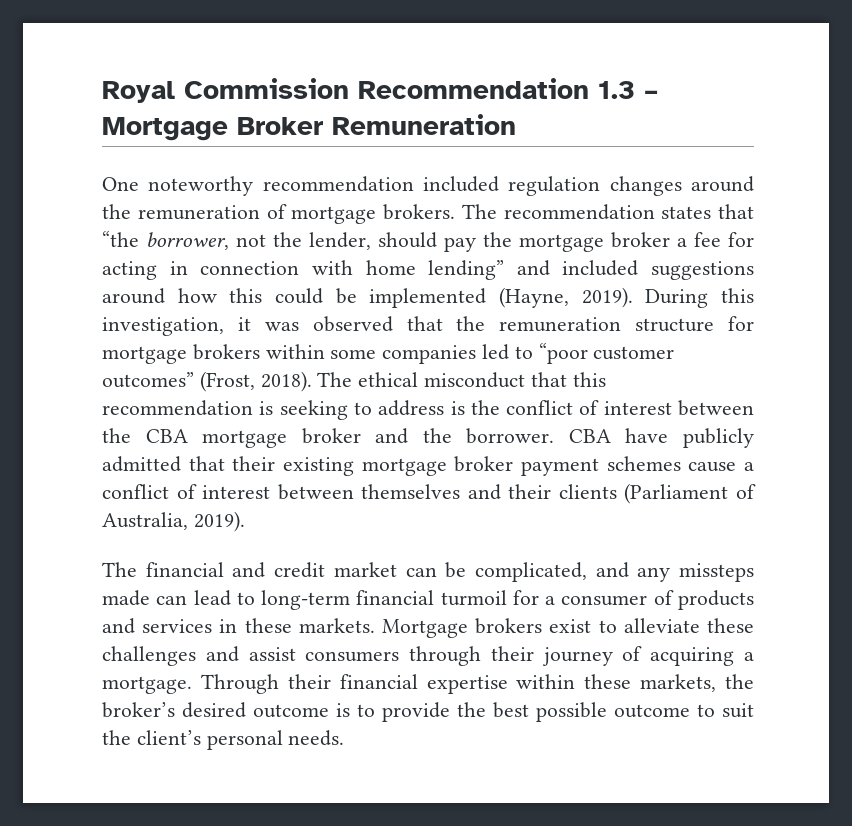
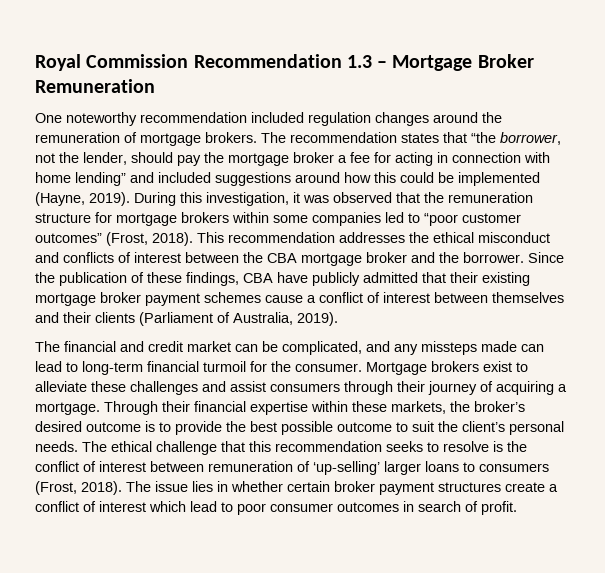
- The ethical misconduct that this recommendation is seeking to address is the conflict of interest between the CBA mortgage broker and the borrower.
+ This recommendation addresses the ethical misconduct and conflicts of interest between the CBA mortgage broker and the borrower.
- CBA have publicly admitted that their existing mortgage broker payment schemes cause a conflict of interest between themselves and their clients (Parliament of Australia, 2019).
+ Since the publication of these findings, CBA have publicly admitted that their existing mortgage broker payment schemes cause a conflict of interest between themselves and their clients (Parliament of Australia, 2019).
- The financial and credit market can be complicated, and any missteps made can lead to long-term financial turmoil for a consumer of products and services in these markets.
+ The financial and credit market can be complicated, and any missteps made can lead to long-term financial turmoil for the consumer.
+ The ethical challenge that this recommendation seeks to resolve is the conflict of interest between remuneration of ‘up-selling’ larger loans to consumers (Frost, 2018). The issue lies in whether certain broker payment structures create a conflict of interest which lead to poor consumer outcomes in search of profit.

